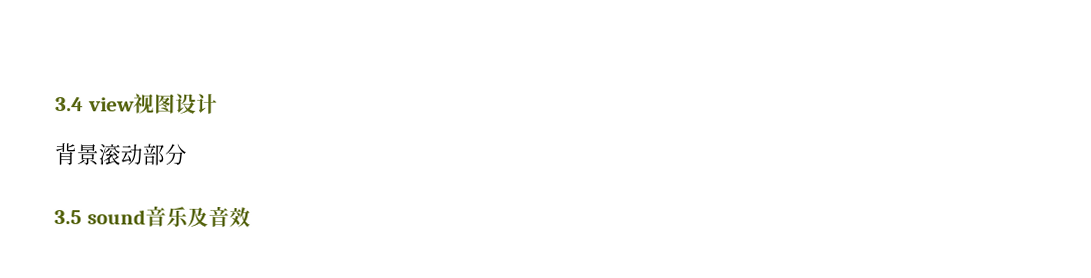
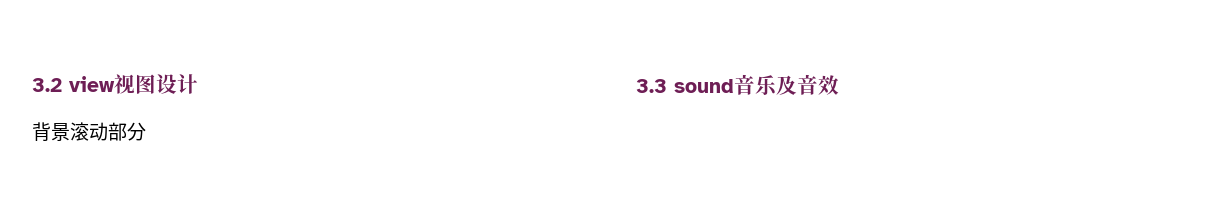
- 3.4 view视图设计
+ 3.2 view视图设计
- 3.5 sound音乐及音效
+ 3.3 sound音乐及音效

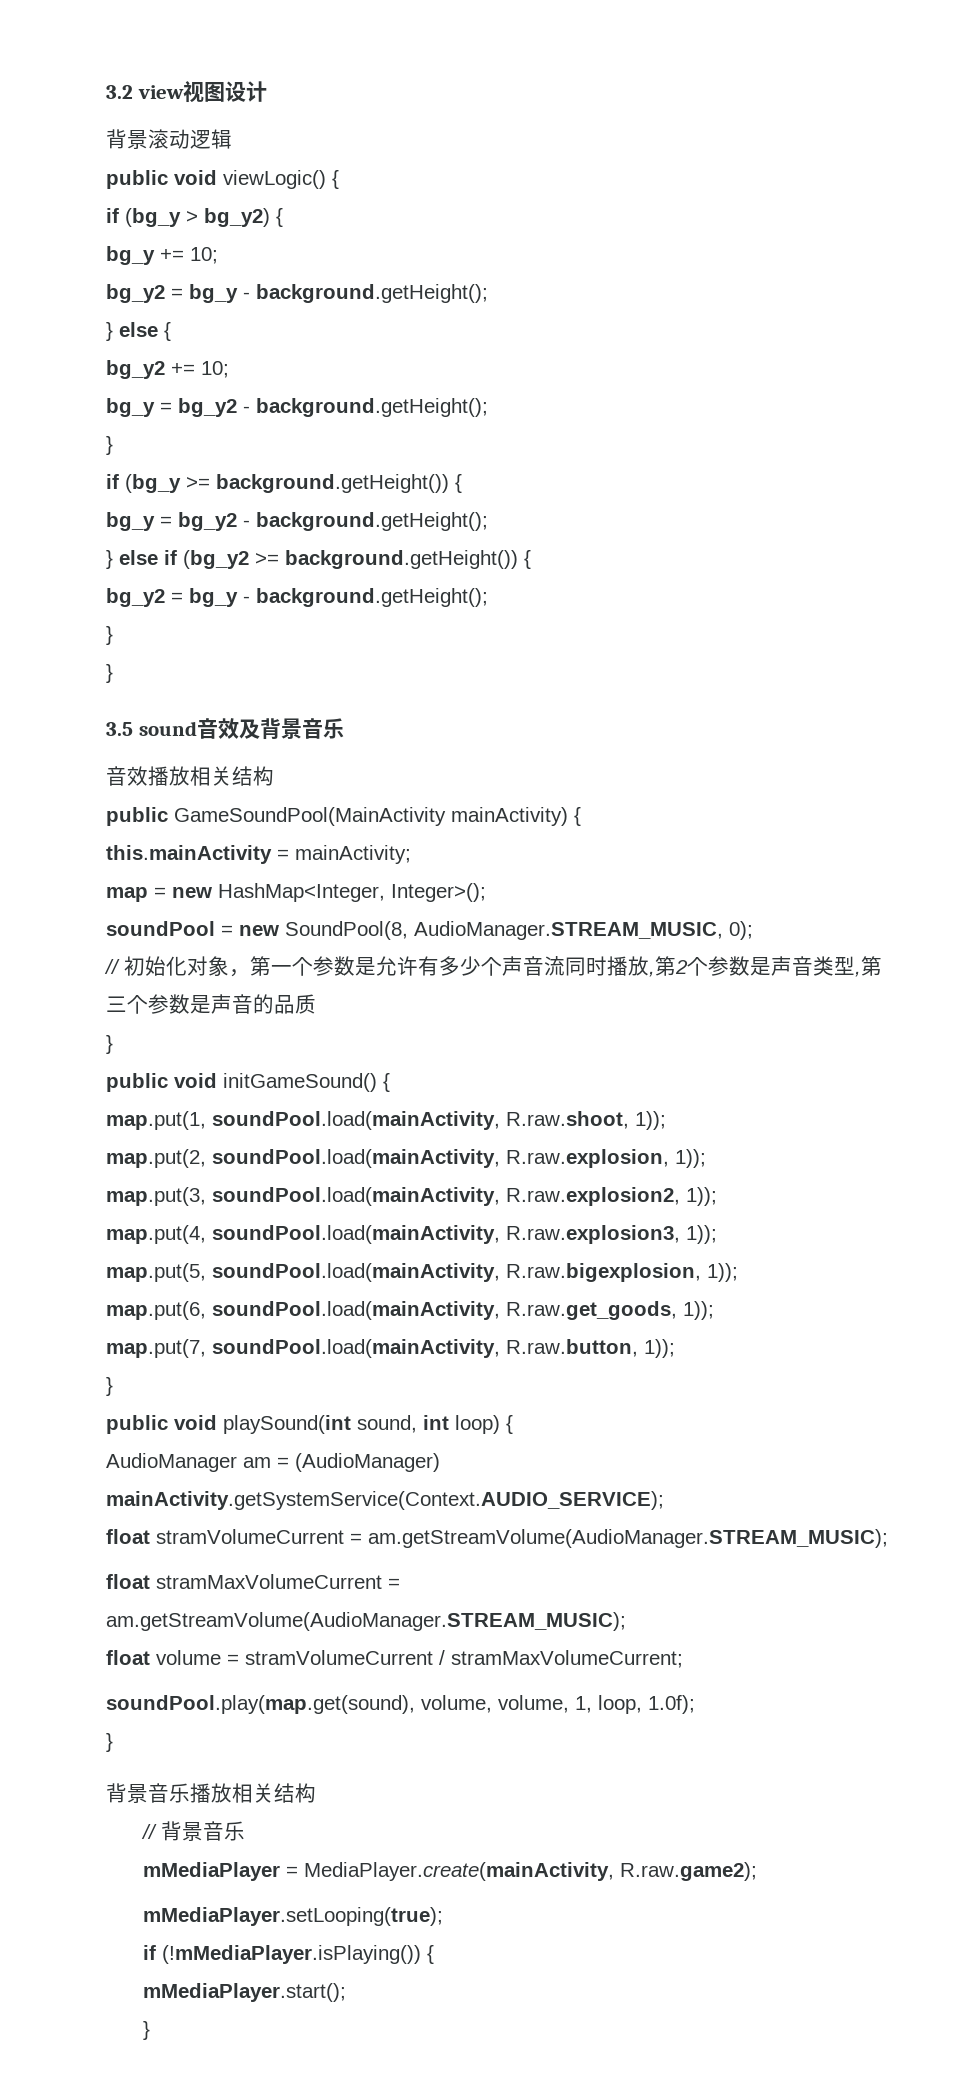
- 背景滚动部分
- 3.3 sound音乐及音效
+ 背景滚动逻辑
+ public void viewLogic() {
+ if (bg_y > bg_y2) {
+ bg_y += 10;
+ bg_y2 = bg_y - background.getHeight();
+ } else {
+ bg_y2 += 10;
+ bg_y = bg_y2 - background.getHeight();
+ }
+ if (bg_y >= background.getHeight()) {
+ bg_y = bg_y2 - background.getHeight();
+ } else if (bg_y2 >= background.getHeight()) {
+ bg_y2 = bg_y - background.getHeight();
+ }
+ }
+ 3.5 sound音效及背景音乐
+ 音效播放相关结构
+ public GameSoundPool(MainActivity mainActivity) {
+ this.mainActivity = mainActivity;
+ map = new HashMap<Integer, Integer>();
+ soundPool = new SoundPool(8, AudioManager.STREAM_MUSIC, 0);
+ // 初始化对象，第一个参数是允许有多少个声音流同时播放,第2个参数是声音类型,第三个参数是声音的品质
+ }
+ public void initGameSound() {
+ map.put(1, soundPool.load(mainActivity, R.raw.shoot, 1));
+ map.put(2, soundPool.load(mainActivity, R.raw.explosion, 1));
+ map.put(3, soundPool.load(mainActivity, R.raw.explosion2, 1));
+ map.put(4, soundPool.load(mainActivity, R.raw.explosion3, 1));
+ map.put(5, soundPool.load(mainActivity, R.raw.bigexplosion, 1));
+ map.put(6, soundPool.load(mainActivity, R.raw.get_goods, 1));
+ map.put(7, soundPool.load(mainActivity, R.raw.button, 1));
+ }
+ public void playSound(int sound, int loop) {
+ AudioManager am = (AudioManager) mainActivity.getSystemService(Context.AUDIO_SERVICE);
+ float stramVolumeCurrent = am.getStreamVolume(AudioManager.STREAM_MUSIC);
+ float stramMaxVolumeCurrent = am.getStreamVolume(AudioManager.STREAM_MUSIC);
+ float volume = stramVolumeCurrent / stramMaxVolumeCurrent;
+ soundPool.play(map.get(sound), volume, volume, 1, loop, 1.0f);
+ }
+ 背景音乐播放相关结构
+ // 背景音乐
+ mMediaPlayer = MediaPlayer.create(mainActivity, R.raw.game2);
+ mMediaPlayer.setLooping(true);
+ if (!mMediaPlayer.isPlaying()) {
+ mMediaPlayer.start();
+ }

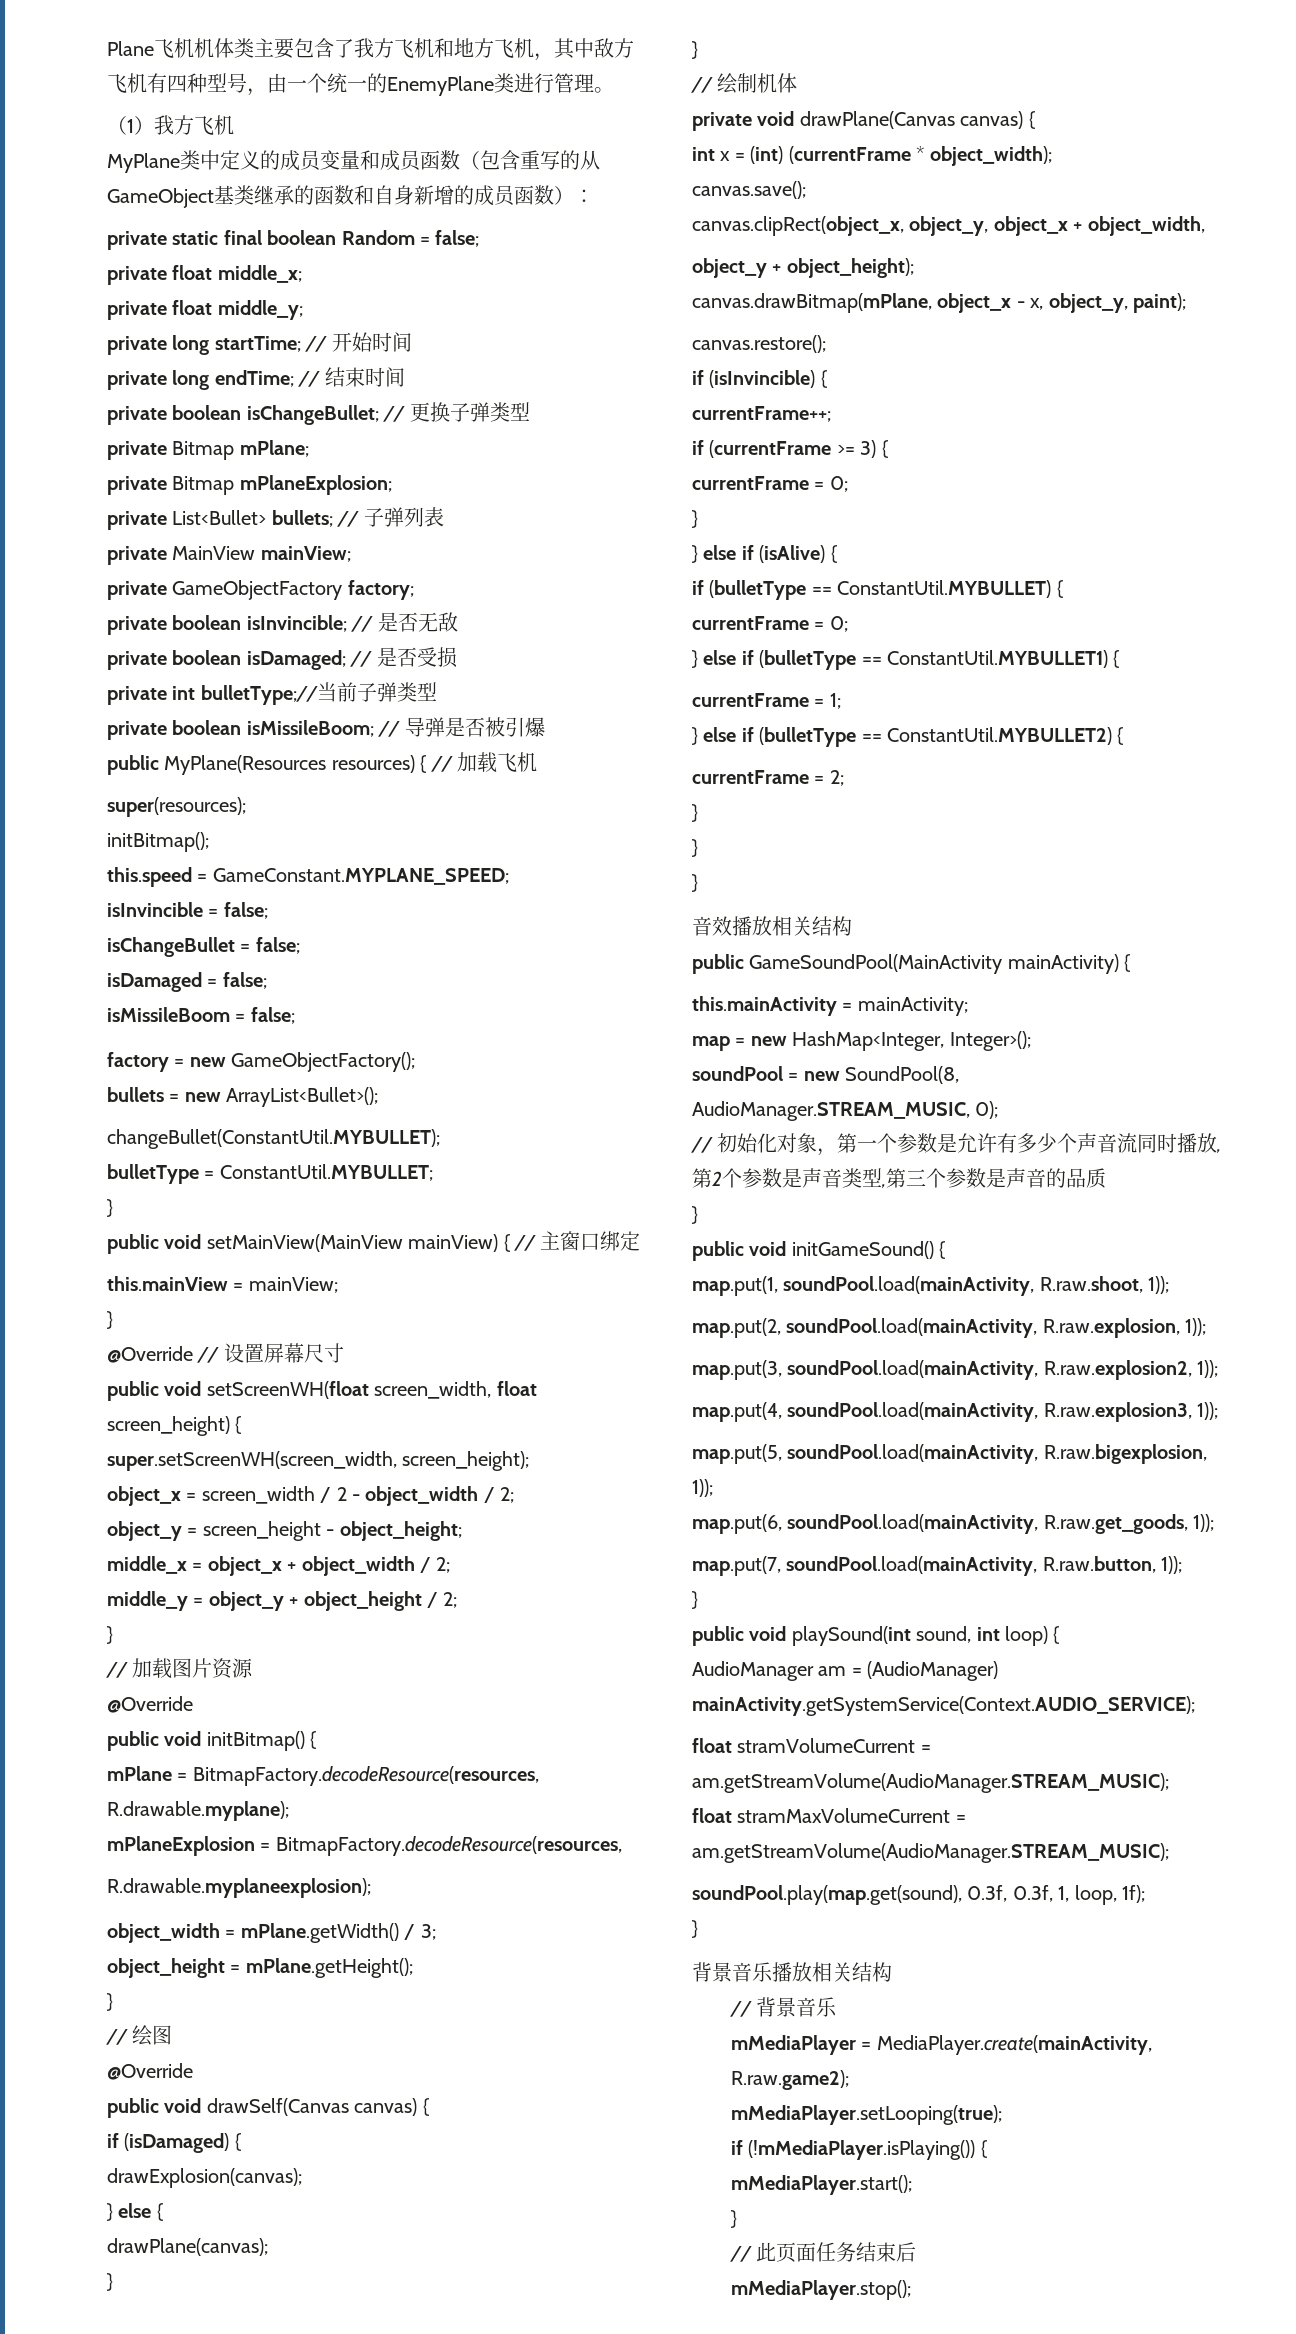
- 3.2 view视图设计
- 背景滚动逻辑
- public void viewLogic() {
- if (bg_y > bg_y2) {
- bg_y += 10;
- bg_y2 = bg_y - background.getHeight();
+ Plane飞机机体类主要包含了我方飞机和地方飞机，其中敌方飞机有四种型号，由一个统一的EnemyPlane类进行管理。
+ （1）我方飞机
+ MyPlane类中定义的成员变量和成员函数（包含重写的从GameObject基类继承的函数和自身新增的成员函数）：
+ private static final boolean Random = false;
+ private float middle_x;
+ private float middle_y;
+ private long startTime; // 开始时间
+ private long endTime; // 结束时间
+ private boolean isChangeBullet; // 更换子弹类型
+ private Bitmap mPlane;
+ private Bitmap mPlaneExplosion;
+ private List<Bullet> bullets; // 子弹列表
+ private MainView mainView;
+ private GameObjectFactory factory;
+ private boolean isInvincible; // 是否无敌
+ private boolean isDamaged; // 是否受损
+ private int bulletType;//当前子弹类型
+ private boolean isMissileBoom; // 导弹是否被引爆
+ public MyPlane(Resources resources) { // 加载飞机
+ super(resources);
+ initBitmap();
+ this.speed = GameConstant.MYPLANE_SPEED;
+ isInvincible = false;
+ isChangeBullet = false;
+ isDamaged = false;
+ isMissileBoom = false;
+ factory = new GameObjectFactory();
+ bullets = new ArrayList<Bullet>();
+ changeBullet(ConstantUtil.MYBULLET);
+ bulletType = ConstantUtil.MYBULLET;
+ }
+ public void setMainView(MainView mainView) { // 主窗口绑定
+ this.mainView = mainView;
+ }
+ @Override // 设置屏幕尺寸
+ public void setScreenWH(float screen_width, float screen_height) {
+ super.setScreenWH(screen_width, screen_height);
+ object_x = screen_width / 2 - object_width / 2;
+ object_y = screen_height - object_height;
+ middle_x = object_x + object_width / 2;
+ middle_y = object_y + object_height / 2;
+ }
+ // 加载图片资源
+ @Override
+ public void initBitmap() {
+ mPlane = BitmapFactory.decodeResource(resources, R.drawable.myplane);
+ mPlaneExplosion = BitmapFactory.decodeResource(resources,
+ R.drawable.myplaneexplosion);
+ object_width = mPlane.getWidth() / 3;
+ object_height = mPlane.getHeight();
+ }
+ // 绘图
+ @Override
+ public void drawSelf(Canvas canvas) {
+ if (isDamaged) {
+ drawExplosion(canvas);
  } else {
- bg_y2 += 10;
- bg_y = bg_y2 - background.getHeight();
- }
- if (bg_y >= background.getHeight()) {
- bg_y = bg_y2 - background.getHeight();
- } else if (bg_y2 >= background.getHeight()) {
- bg_y2 = bg_y - background.getHeight();
+ drawPlane(canvas);
  }
  }
- 3.5 sound音效及背景音乐
+ // 绘制机体
+ private void drawPlane(Canvas canvas) {
+ int x = (int) (currentFrame * object_width);
+ canvas.save();
+ canvas.clipRect(object_x, object_y, object_x + object_width,
+ object_y + object_height);
+ canvas.drawBitmap(mPlane, object_x - x, object_y, paint);
+ canvas.restore();
+ if (isInvincible) {
+ currentFrame++;
+ if (currentFrame >= 3) {
+ currentFrame = 0;
+ }
+ } else if (isAlive) {
+ if (bulletType == ConstantUtil.MYBULLET) {
+ currentFrame = 0;
+ } else if (bulletType == ConstantUtil.MYBULLET1) {
+ currentFrame = 1;
+ } else if (bulletType == ConstantUtil.MYBULLET2) {
+ currentFrame = 2;
+ }
+ }
+ }
- float volume = stramVolumeCurrent / stramMaxVolumeCurrent;
- soundPool.play(map.get(sound), volume, volume, 1, loop, 1.0f);
+ soundPool.play(map.get(sound), 0.3f, 0.3f, 1, loop, 1f);
+ // 此页面任务结束后
+ mMediaPlayer.stop();

